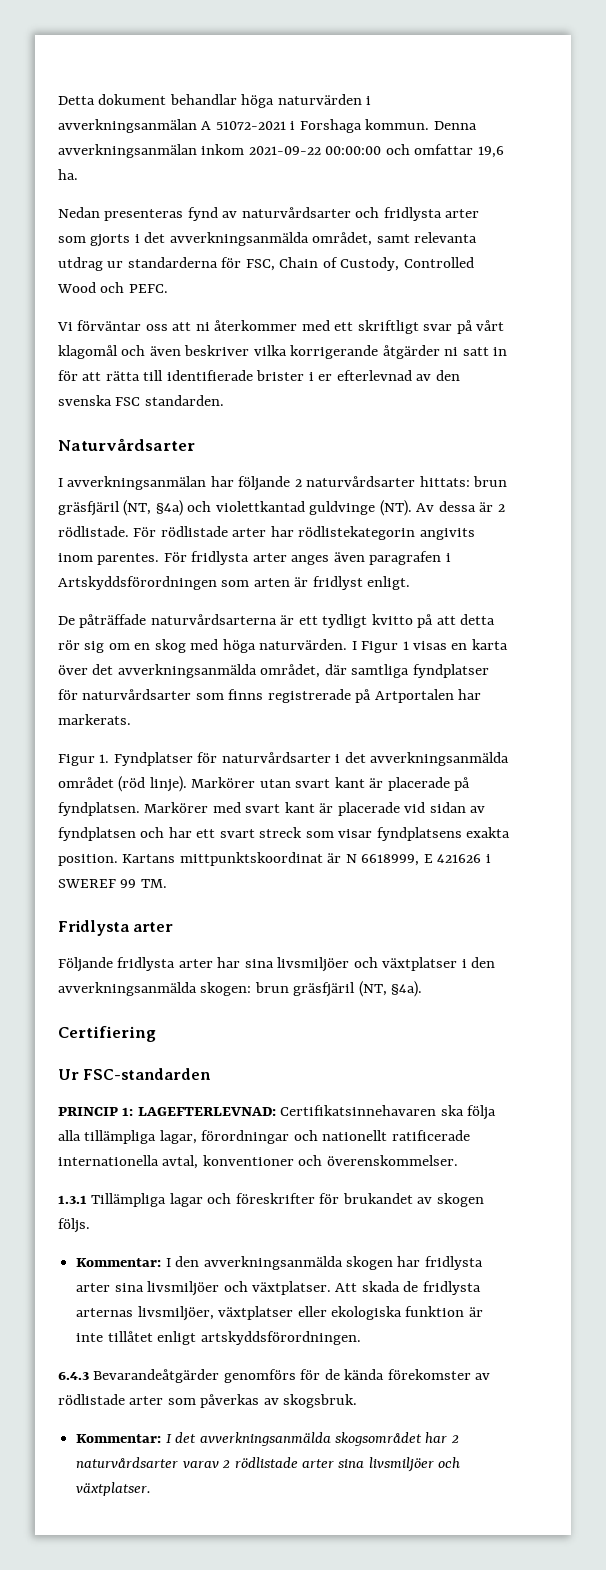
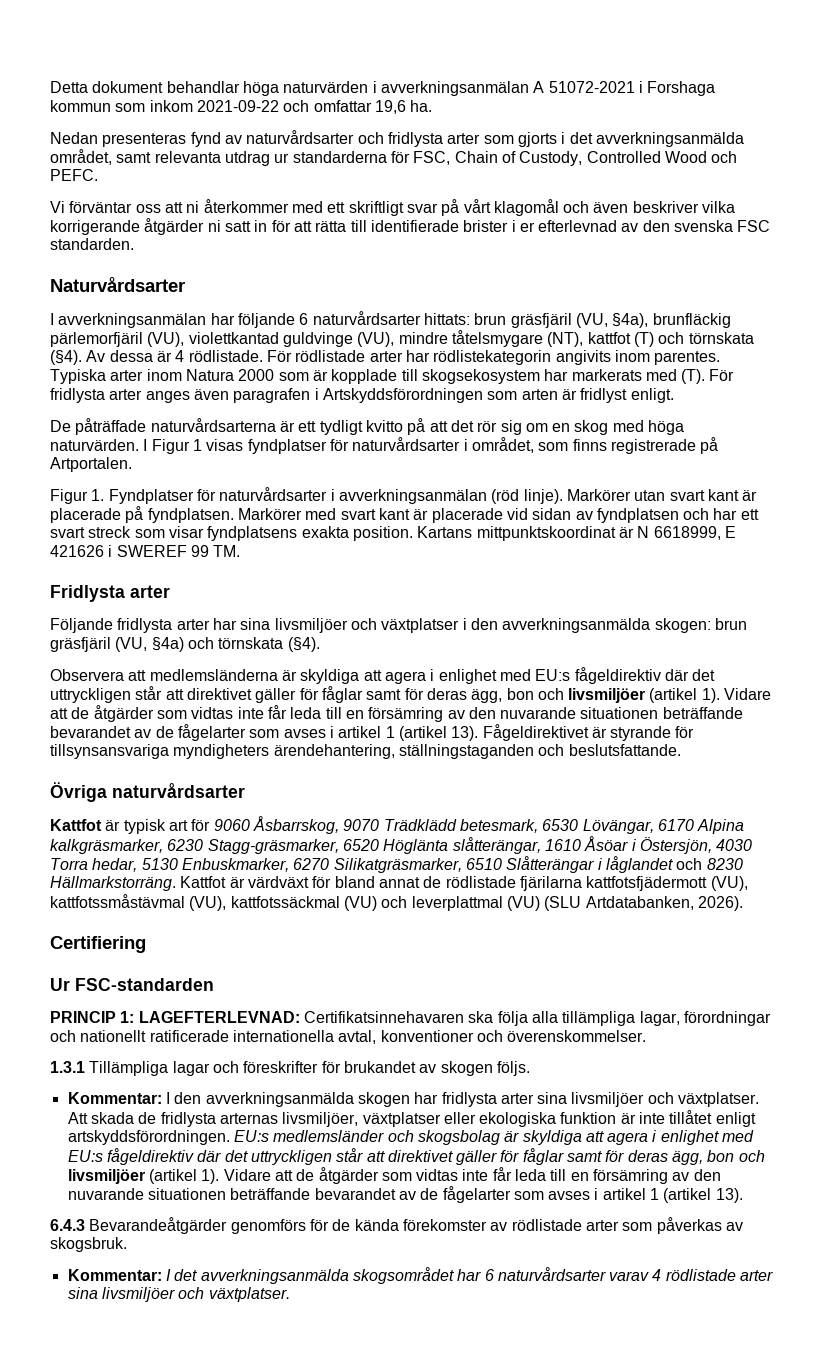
- Detta dokument behandlar höga naturvärden i avverkningsanmälan A 51072-2021 i Forshaga kommun. Denna avverkningsanmälan inkom 2021-09-22 00:00:00 och omfattar 19,6 ha.
+ Detta dokument behandlar höga naturvärden i avverkningsanmälan A 51072-2021 i Forshaga kommun som inkom 2021-09-22 och omfattar 19,6 ha.
- I avverkningsanmälan har följande 2 naturvårdsarter hittats: brun gräsfjäril (NT, §4a) och violettkantad guldvinge (NT). Av dessa är 2 rödlistade.
+ I avverkningsanmälan har följande 6 naturvårdsarter hittats: brun gräsfjäril (VU, §4a), brunfläckig pärlemorfjäril (VU), violettkantad guldvinge (VU), mindre tåtelsmygare (NT), kattfot (T) och törnskata (§4). Av dessa är 4 rödlistade.
- För fridlysta arter anges även paragrafen i Artskyddsförordningen som arten är fridlyst enligt.
+ Typiska arter inom Natura 2000 som är kopplade till skogsekosystem har markerats med (T). För fridlysta arter anges även paragrafen i Artskyddsförordningen som arten är fridlyst enligt.
- De påträffade naturvårdsarterna är ett tydligt kvitto på att detta rör sig om en skog med höga naturvärden.
+ De påträffade naturvårdsarterna är ett tydligt kvitto på att det rör sig om en skog med höga naturvärden.
- I Figur 1 visas en karta över det avverkningsanmälda området, där samtliga fyndplatser för naturvårdsarter som finns registrerade på Artportalen har markerats.
+ I Figur 1 visas fyndplatser för naturvårdsarter i området, som finns registrerade på Artportalen.
- Figur 1. Fyndplatser för naturvårdsarter i det avverkningsanmälda området (röd linje).
+ Figur 1. Fyndplatser för naturvårdsarter i avverkningsanmälan (röd linje).
- Följande fridlysta arter har sina livsmiljöer och växtplatser i den avverkningsanmälda skogen: brun gräsfjäril (NT, §4a).
+ Följande fridlysta arter har sina livsmiljöer och växtplatser i den avverkningsanmälda skogen: brun gräsfjäril (VU, §4a) och törnskata (§4).
+ Observera att medlemsländerna är skyldiga att agera i enlighet med EU:s fågeldirektiv där det uttryckligen står att direktivet gäller för fåglar samt för deras ägg, bon och livsmiljöer (artikel 1). Vidare att de åtgärder som vidtas inte får leda till en försämring av den nuvarande situationen beträffande bevarandet av de fågelarter som avses i artikel 1 (artikel 13). Fågeldirektivet är styrande för tillsynsansvariga myndigheters ärendehantering, ställningstaganden och beslutsfattande.
+ Övriga naturvårdsarter
+ Kattfot är typisk art för 9060 Åsbarrskog, 9070 Trädklädd betesmark, 6530 Lövängar, 6170 Alpina kalkgräsmarker, 6230 Stagg-gräsmarker, 6520 Höglänta slåtterängar, 1610 Åsöar i Östersjön, 4030 Torra hedar, 5130 Enbuskmarker, 6270 Silikatgräsmarker, 6510 Slåtterängar i låglandet och 8230 Hällmarkstorräng. Kattfot är värdväxt för bland annat de rödlistade fjärilarna kattfotsfjädermott (VU), kattfotssmåstävmal (VU), kattfotssäckmal (VU) och leverplattmal (VU) (SLU Artdatabanken, 2026).
+ EU:s medlemsländer och skogsbolag är skyldiga att agera i enlighet med EU:s fågeldirektiv där det uttryckligen står att direktivet gäller för fåglar samt för deras ägg, bon och livsmiljöer (artikel 1). Vidare att de åtgärder som vidtas inte får leda till en försämring av den nuvarande situationen beträffande bevarandet av de fågelarter som avses i artikel 1 (artikel 13).
- Kommentar: I det avverkningsanmälda skogsområdet har 2 naturvårdsarter varav 2 rödlistade arter sina livsmiljöer och växtplatser.
+ Kommentar: I det avverkningsanmälda skogsområdet har 6 naturvårdsarter varav 4 rödlistade arter sina livsmiljöer och växtplatser.

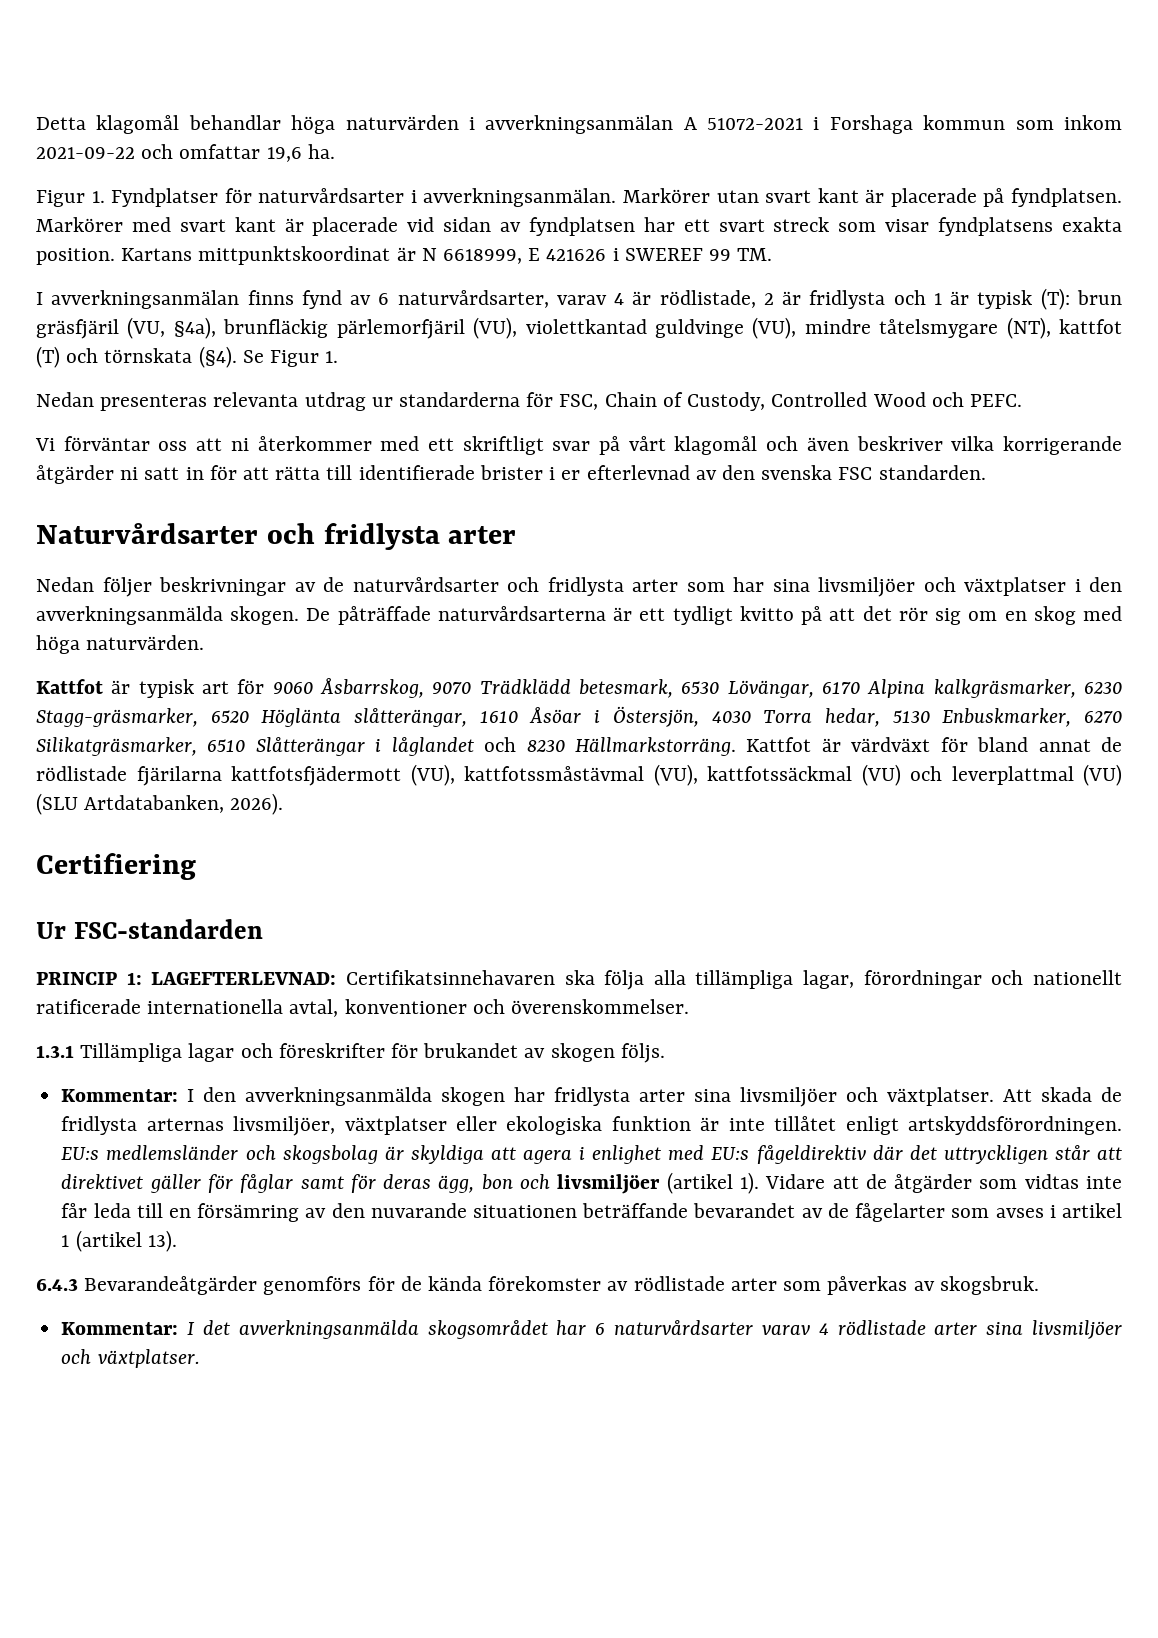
- Detta dokument behandlar höga naturvärden i avverkningsanmälan A 51072-2021 i Forshaga kommun som inkom 2021-09-22 och omfattar 19,6 ha.
+ Detta klagomål behandlar höga naturvärden i avverkningsanmälan A 51072-2021 i Forshaga kommun som inkom 2021-09-22 och omfattar 19,6 ha.
- Nedan presenteras fynd av naturvårdsarter och fridlysta arter som gjorts i det avverkningsanmälda området, samt relevanta utdrag ur standarderna för FSC, Chain of Custody, Controlled Wood och PEFC.
+ Figur 1. Fyndplatser för naturvårdsarter i avverkningsanmälan. Markörer utan svart kant är placerade på fyndplatsen. Markörer med svart kant är placerade vid sidan av fyndplatsen har ett svart streck som visar fyndplatsens exakta position. Kartans mittpunktskoordinat är N 6618999, E 421626 i SWEREF 99 TM.
+ I avverkningsanmälan finns fynd av 6 naturvårdsarter, varav 4 är rödlistade, 2 är fridlysta och 1 är typisk (T): brun gräsfjäril (VU, §4a), brunfläckig pärlemorfjäril (VU), violettkantad guldvinge (VU), mindre tåtelsmygare (NT), kattfot (T) och törnskata (§4). Se Figur 1.
+ Nedan presenteras relevanta utdrag ur standarderna för FSC, Chain of Custody, Controlled Wood och PEFC.
- Naturvårdsarter
- I avverkningsanmälan har följande 6 naturvårdsarter hittats: brun gräsfjäril (VU, §4a), brunfläckig pärlemorfjäril (VU), violettkantad guldvinge (VU), mindre tåtelsmygare (NT), kattfot (T) och törnskata (§4). Av dessa är 4 rödlistade. För rödlistade arter har rödlistekategorin angivits inom parentes. Typiska arter inom Natura 2000 som är kopplade till skogsekosystem har markerats med (T). För fridlysta arter anges även paragrafen i Artskyddsförordningen som arten är fridlyst enligt.
- De påträffade naturvårdsarterna är ett tydligt kvitto på att det rör sig om en skog med höga naturvärden. I Figur 1 visas fyndplatser för naturvårdsarter i området, som finns registrerade på Artportalen.
- Figur 1. Fyndplatser för naturvårdsarter i avverkningsanmälan (röd linje). Markörer utan svart kant är placerade på fyndplatsen. Markörer med svart kant är placerade vid sidan av fyndplatsen och har ett svart streck som visar fyndplatsens exakta position. Kartans mittpunktskoordinat är N 6618999, E 421626 i SWEREF 99 TM.
- Fridlysta arter
- Följande fridlysta arter har sina livsmiljöer och växtplatser i den avverkningsanmälda skogen: brun gräsfjäril (VU, §4a) och törnskata (§4).
- Observera att medlemsländerna är skyldiga att agera i enlighet med EU:s fågeldirektiv där det uttryckligen står att direktivet gäller för fåglar samt för deras ägg, bon och livsmiljöer (artikel 1). Vidare att de åtgärder som vidtas inte får leda till en försämring av den nuvarande situationen beträffande bevarandet av de fågelarter som avses i artikel 1 (artikel 13). Fågeldirektivet är styrande för tillsynsansvariga myndigheters ärendehantering, ställningstaganden och beslutsfattande.
- Övriga naturvårdsarter
+ Naturvårdsarter och fridlysta arter
+ Nedan följer beskrivningar av de naturvårdsarter och fridlysta arter som har sina livsmiljöer och växtplatser i den avverkningsanmälda skogen. De påträffade naturvårdsarterna är ett tydligt kvitto på att det rör sig om en skog med höga naturvärden.

